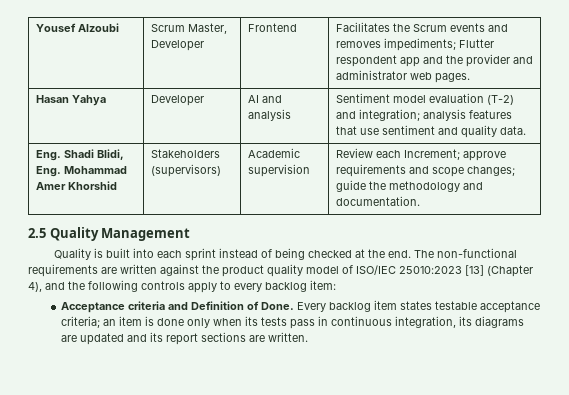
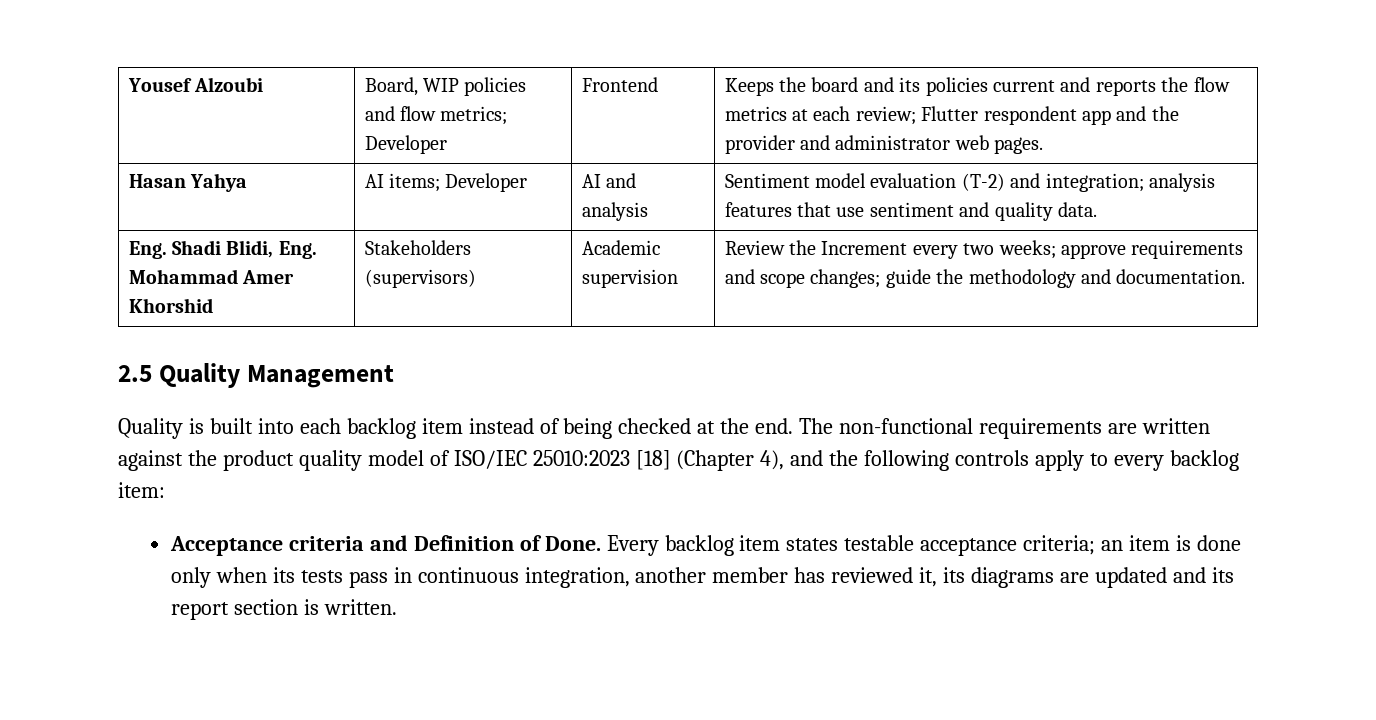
- Yousef Alzoubi | Scrum Master, Developer | Frontend | Facilitates the Scrum events and removes impediments; Flutter respondent app and the provider and administrator web pages.
+ Yousef Alzoubi | Board, WIP policies and flow metrics; Developer | Frontend | Keeps the board and its policies current and reports the flow metrics at each review; Flutter respondent app and the provider and administrator web pages.
- Hasan Yahya | Developer | AI and analysis | Sentiment model evaluation (T-2) and integration; analysis features that use sentiment and quality data.
+ Hasan Yahya | AI items; Developer | AI and analysis | Sentiment model evaluation (T-2) and integration; analysis features that use sentiment and quality data.
- Eng. Shadi Blidi, Eng. Mohammad Amer Khorshid | Stakeholders (supervisors) | Academic supervision | Review each Increment; approve requirements and scope changes; guide the methodology and documentation.
+ Eng. Shadi Blidi, Eng. Mohammad Amer Khorshid | Stakeholders (supervisors) | Academic supervision | Review the Increment every two weeks; approve requirements and scope changes; guide the methodology and documentation.
- Quality is built into each sprint instead of being checked at the end.
+ Quality is built into each backlog item instead of being checked at the end.
- The non-functional requirements are written against the product quality model of ISO/IEC 25010:2023 [13] (Chapter 4), and the following controls apply to every backlog item:
+ The non-functional requirements are written against the product quality model of ISO/IEC 25010:2023 [18] (Chapter 4), and the following controls apply to every backlog item:
- Every backlog item states testable acceptance criteria; an item is done only when its tests pass in continuous integration, its diagrams are updated and its report sections are written.
+ Every backlog item states testable acceptance criteria; an item is done only when its tests pass in continuous integration, another member has reviewed it, its diagrams are updated and its report section is written.

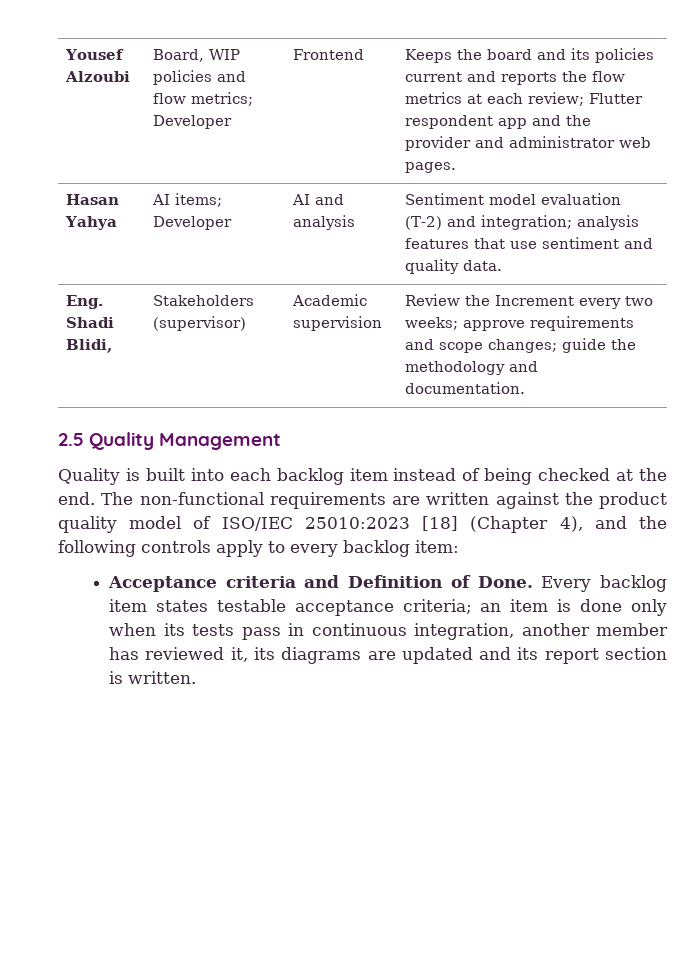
- Eng. Shadi Blidi, Eng. Mohammad Amer Khorshid | Stakeholders (supervisors) | Academic supervision | Review the Increment every two weeks; approve requirements and scope changes; guide the methodology and documentation.
+ Eng. Shadi Blidi, | Stakeholders (supervisor) | Academic supervision | Review the Increment every two weeks; approve requirements and scope changes; guide the methodology and documentation.

